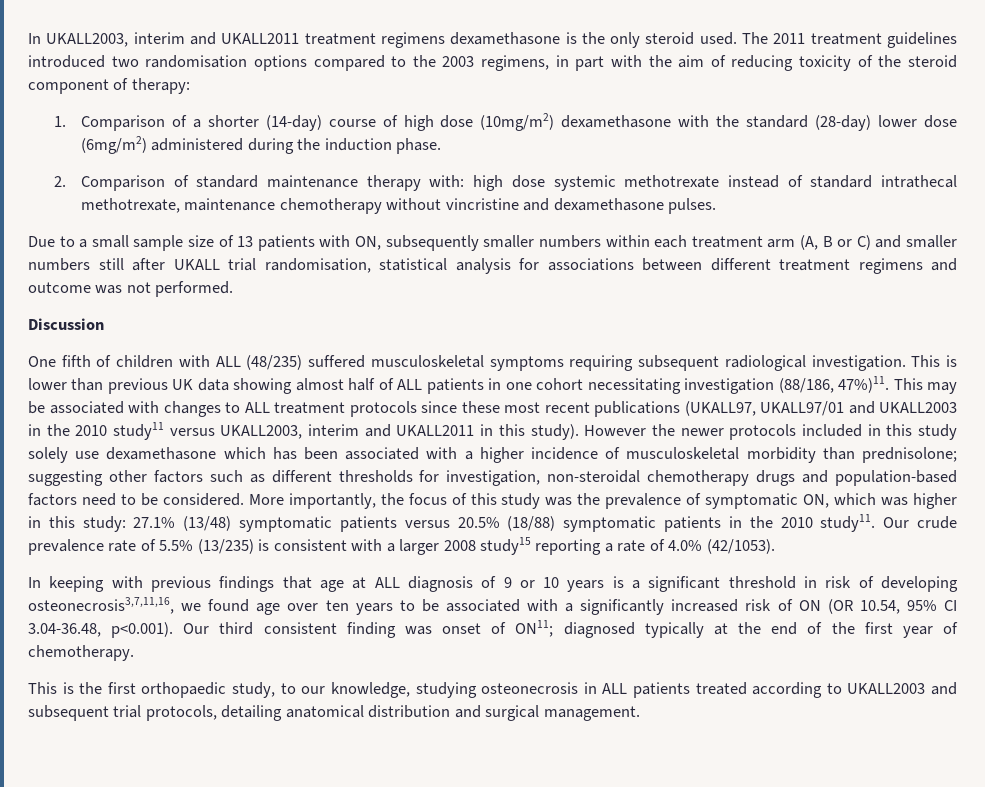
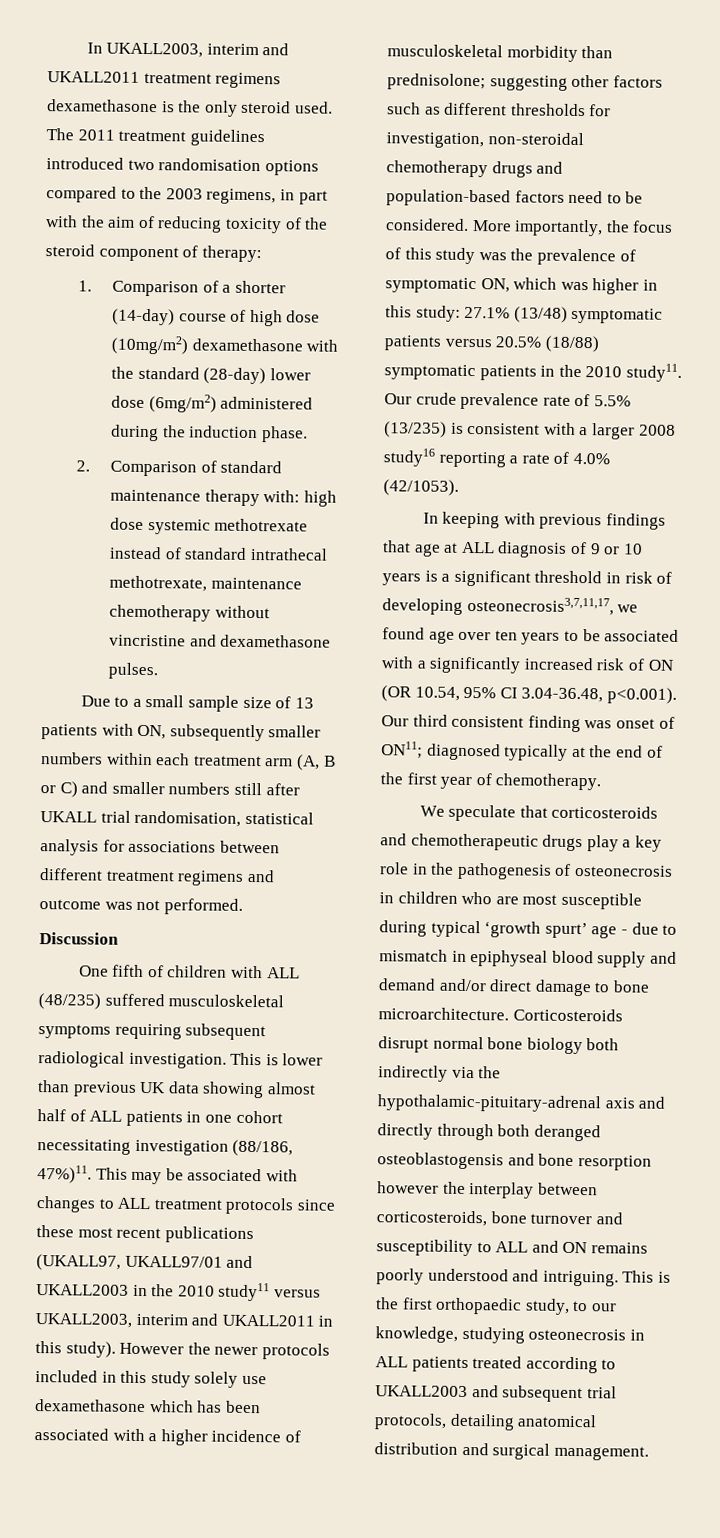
- Our crude prevalence rate of 5.5% (13/235) is consistent with a larger 2008 study15 reporting a rate of 4.0% (42/1053).
+ Our crude prevalence rate of 5.5% (13/235) is consistent with a larger 2008 study16 reporting a rate of 4.0% (42/1053).
- In keeping with previous findings that age at ALL diagnosis of 9 or 10 years is a significant threshold in risk of developing osteonecrosis3,7,11,16, we found age over ten years to be associated with a significantly increased risk of ON (OR 10.54, 95% CI 3.04-36.48, p<0.001). Our third consistent finding was onset of ON11;
+ In keeping with previous findings that age at ALL diagnosis of 9 or 10 years is a significant threshold in risk of developing osteonecrosis3,7,11,17, we found age over ten years to be associated with a significantly increased risk of ON (OR 10.54, 95% CI 3.04-36.48, p<0.001). Our third consistent finding was onset of ON11;
+ We speculate that corticosteroids and chemotherapeutic drugs play a key role in the pathogenesis of osteonecrosis in children who are most susceptible during typical ‘growth spurt’ age - due to mismatch in epiphyseal blood supply and demand and/or direct damage to bone microarchitecture. Corticosteroids disrupt normal bone biology both indirectly via the hypothalamic-pituitary-adrenal axis and directly through both deranged osteoblastogensis and bone resorption however the interplay between corticosteroids, bone turnover and susceptibility to ALL and ON remains poorly understood and intriguing.

